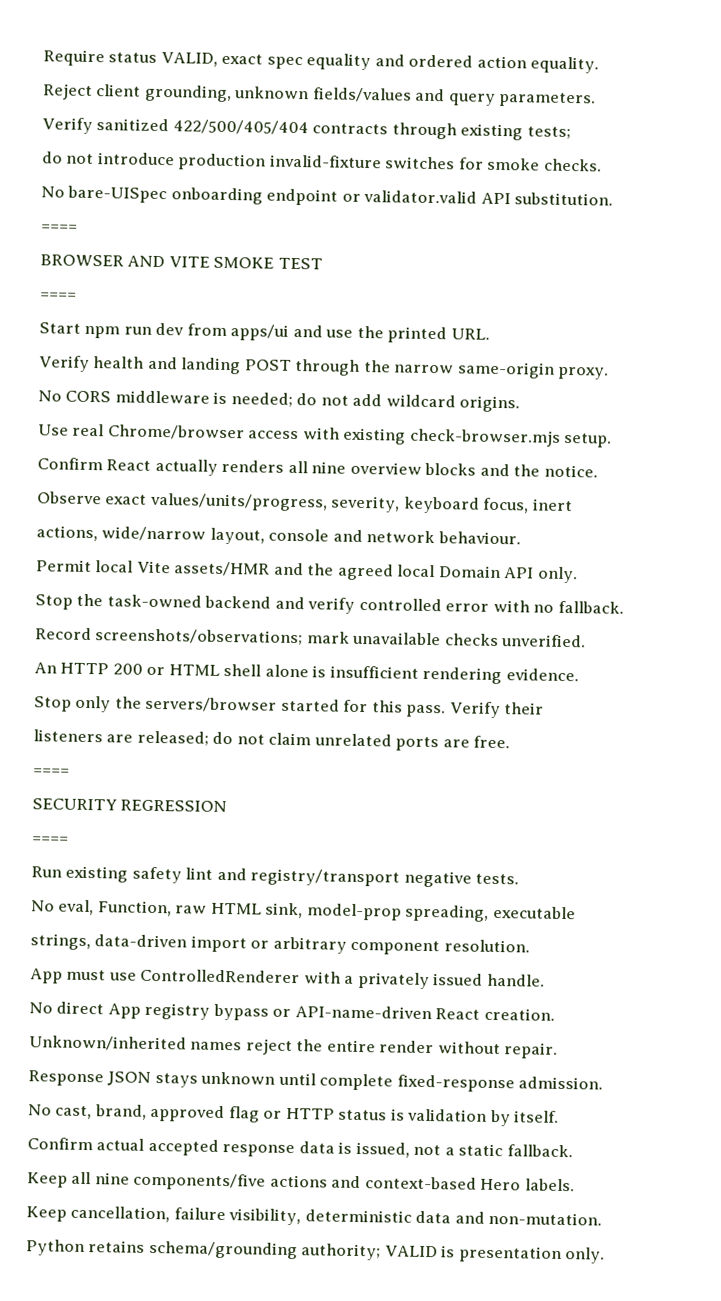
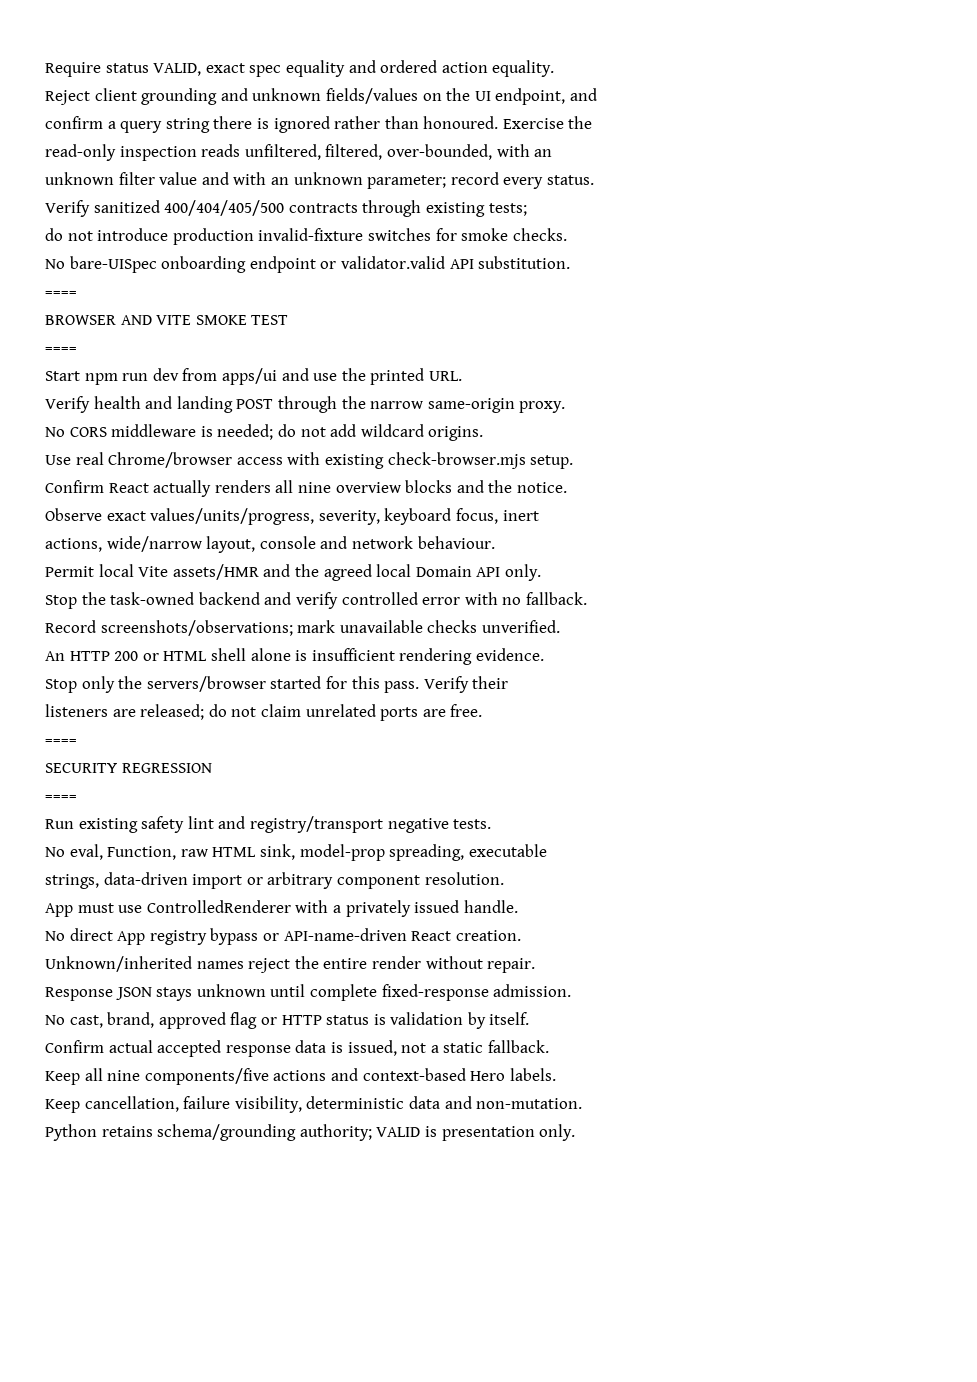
- Reject client grounding, unknown fields/values and query parameters.
+ Reject client grounding and unknown fields/values on the UI endpoint, and
+ confirm a query string there is ignored rather than honoured. Exercise the
+ read-only inspection reads unfiltered, filtered, over-bounded, with an
+ unknown filter value and with an unknown parameter; record every status.
- Verify sanitized 422/500/405/404 contracts through existing tests;
+ Verify sanitized 400/404/405/500 contracts through existing tests;

